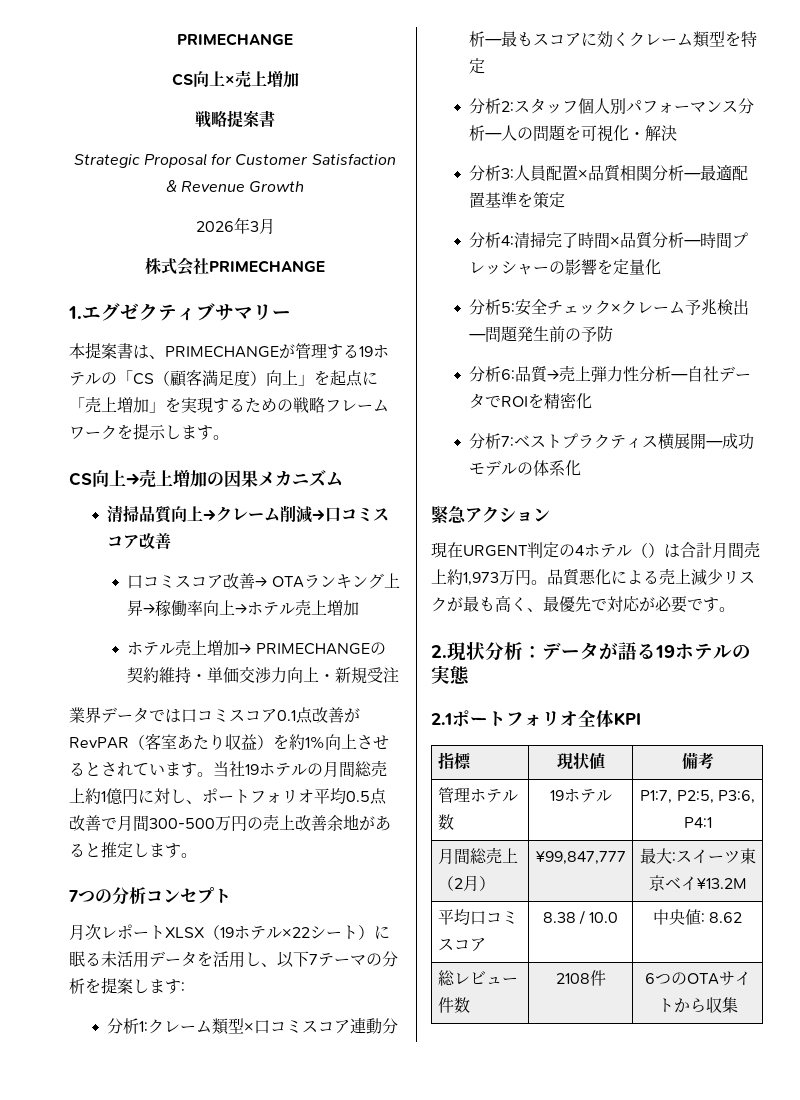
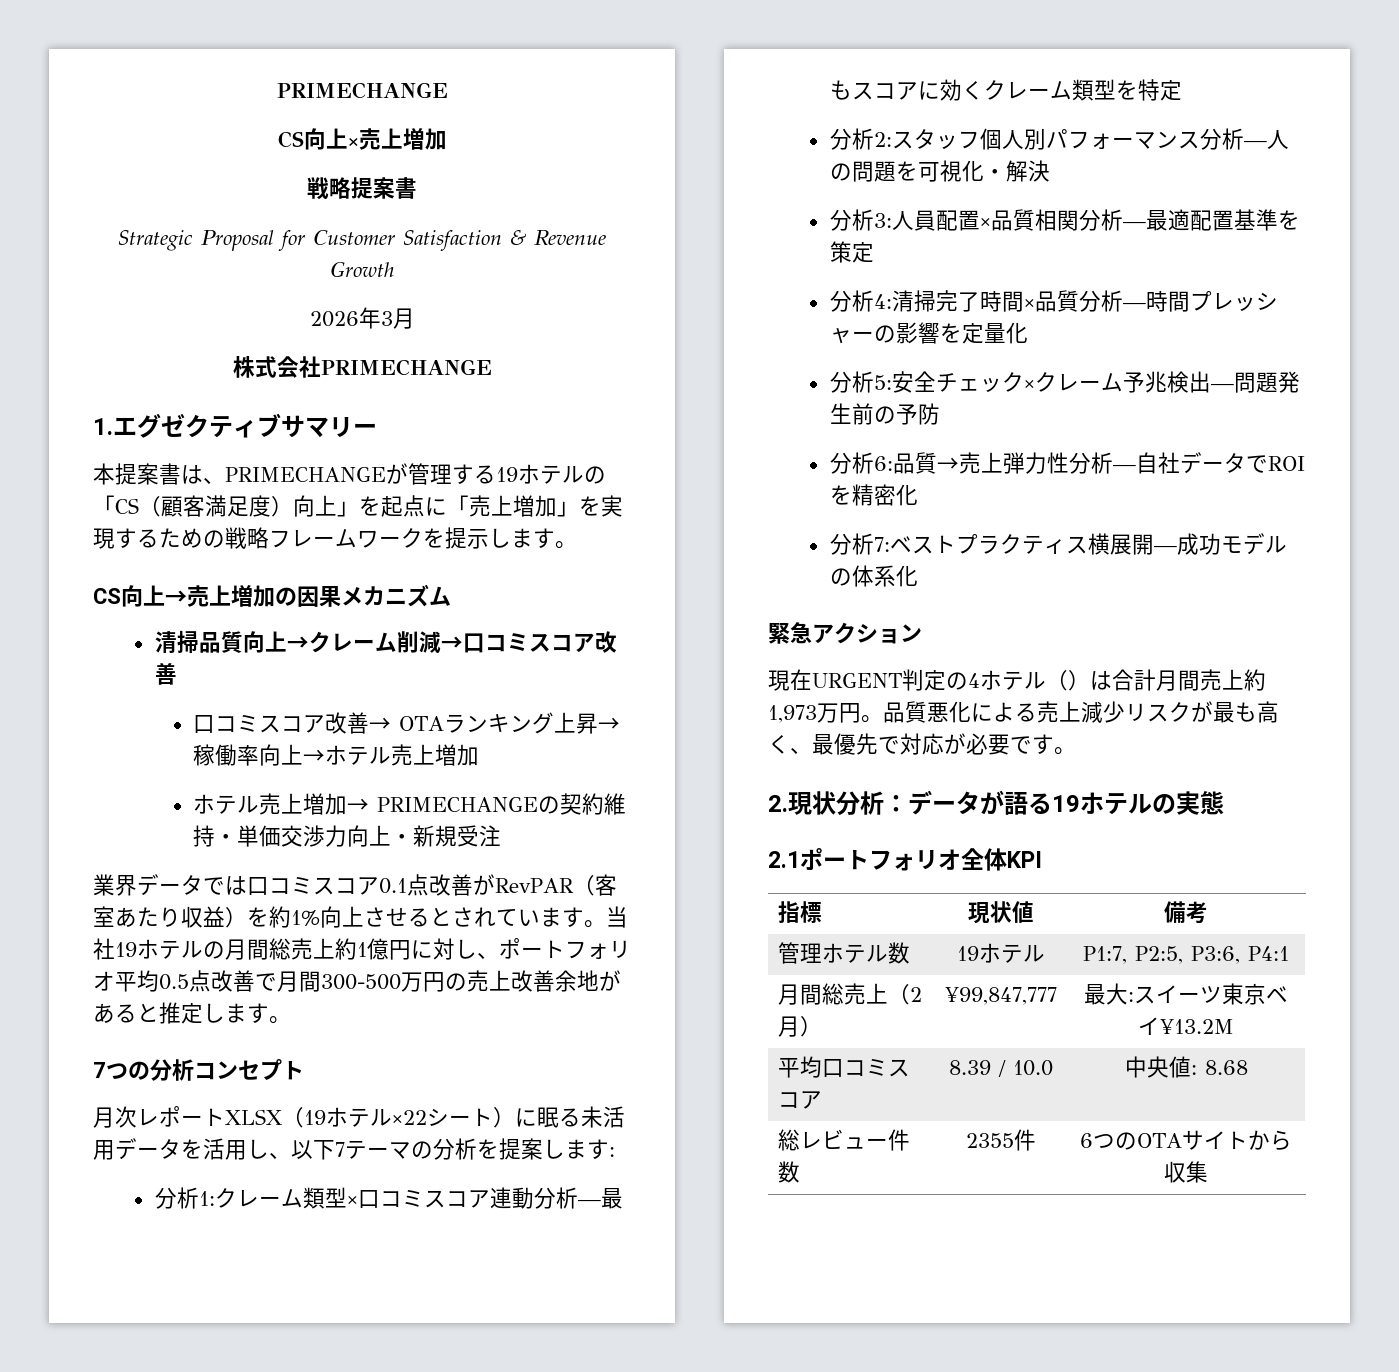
- 平均口コミスコア | 8.38 / 10.0 | 中央値: 8.62
+ 平均口コミスコア | 8.39 / 10.0 | 中央値: 8.68
- 総レビュー件数 | 2108件 | 6つのOTAサイトから収集
+ 総レビュー件数 | 2355件 | 6つのOTAサイトから収集

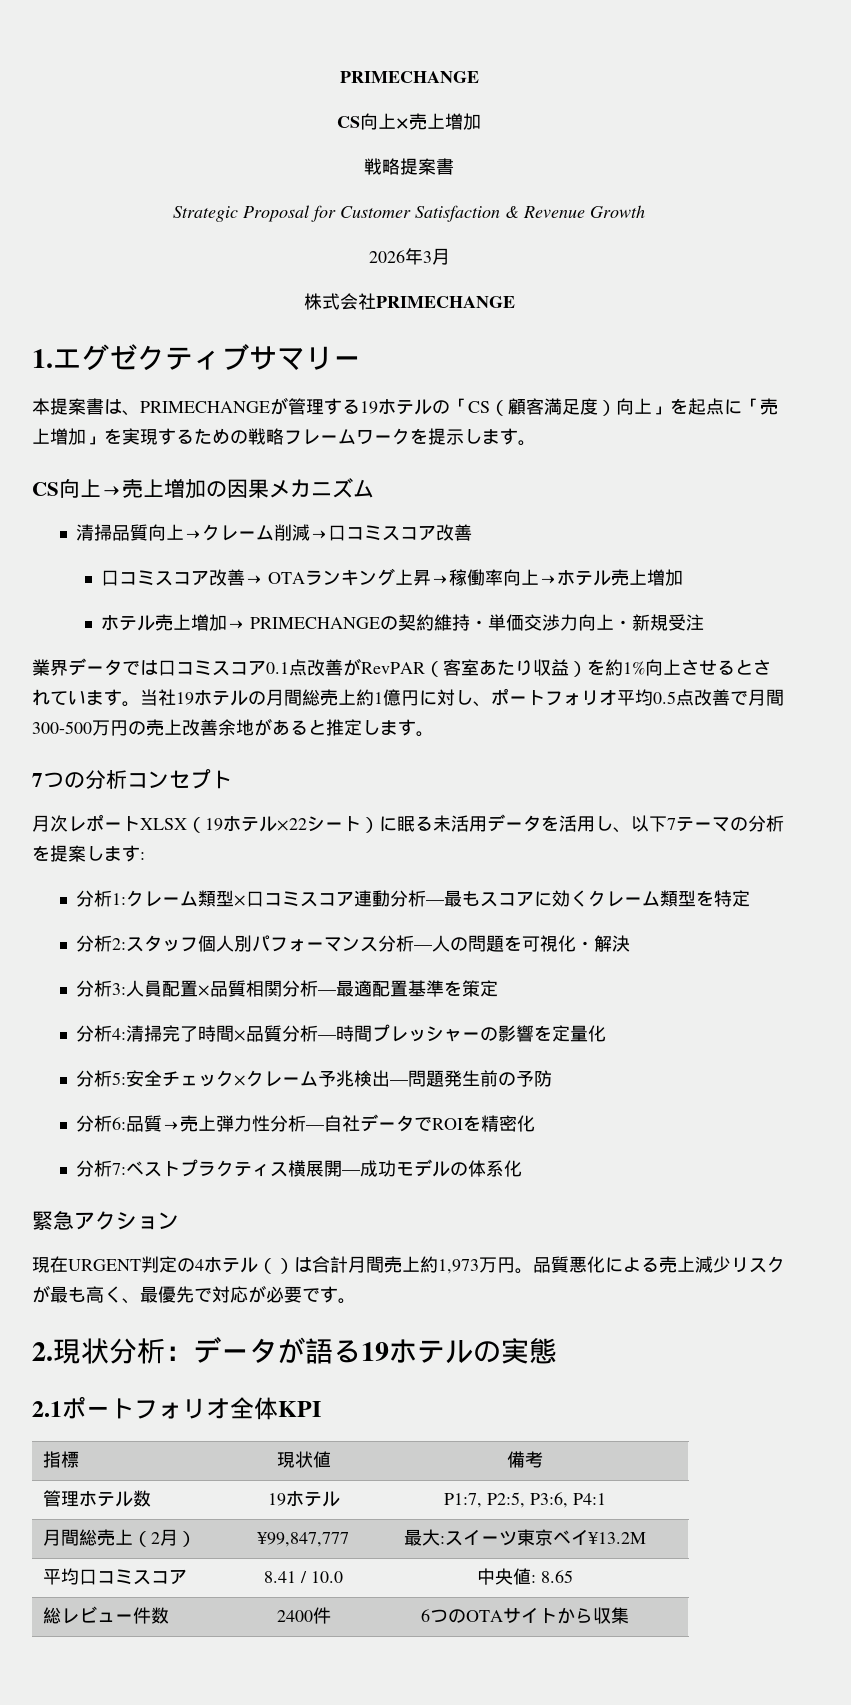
- 平均口コミスコア | 8.39 / 10.0 | 中央値: 8.68
+ 平均口コミスコア | 8.41 / 10.0 | 中央値: 8.65
- 総レビュー件数 | 2355件 | 6つのOTAサイトから収集
+ 総レビュー件数 | 2400件 | 6つのOTAサイトから収集

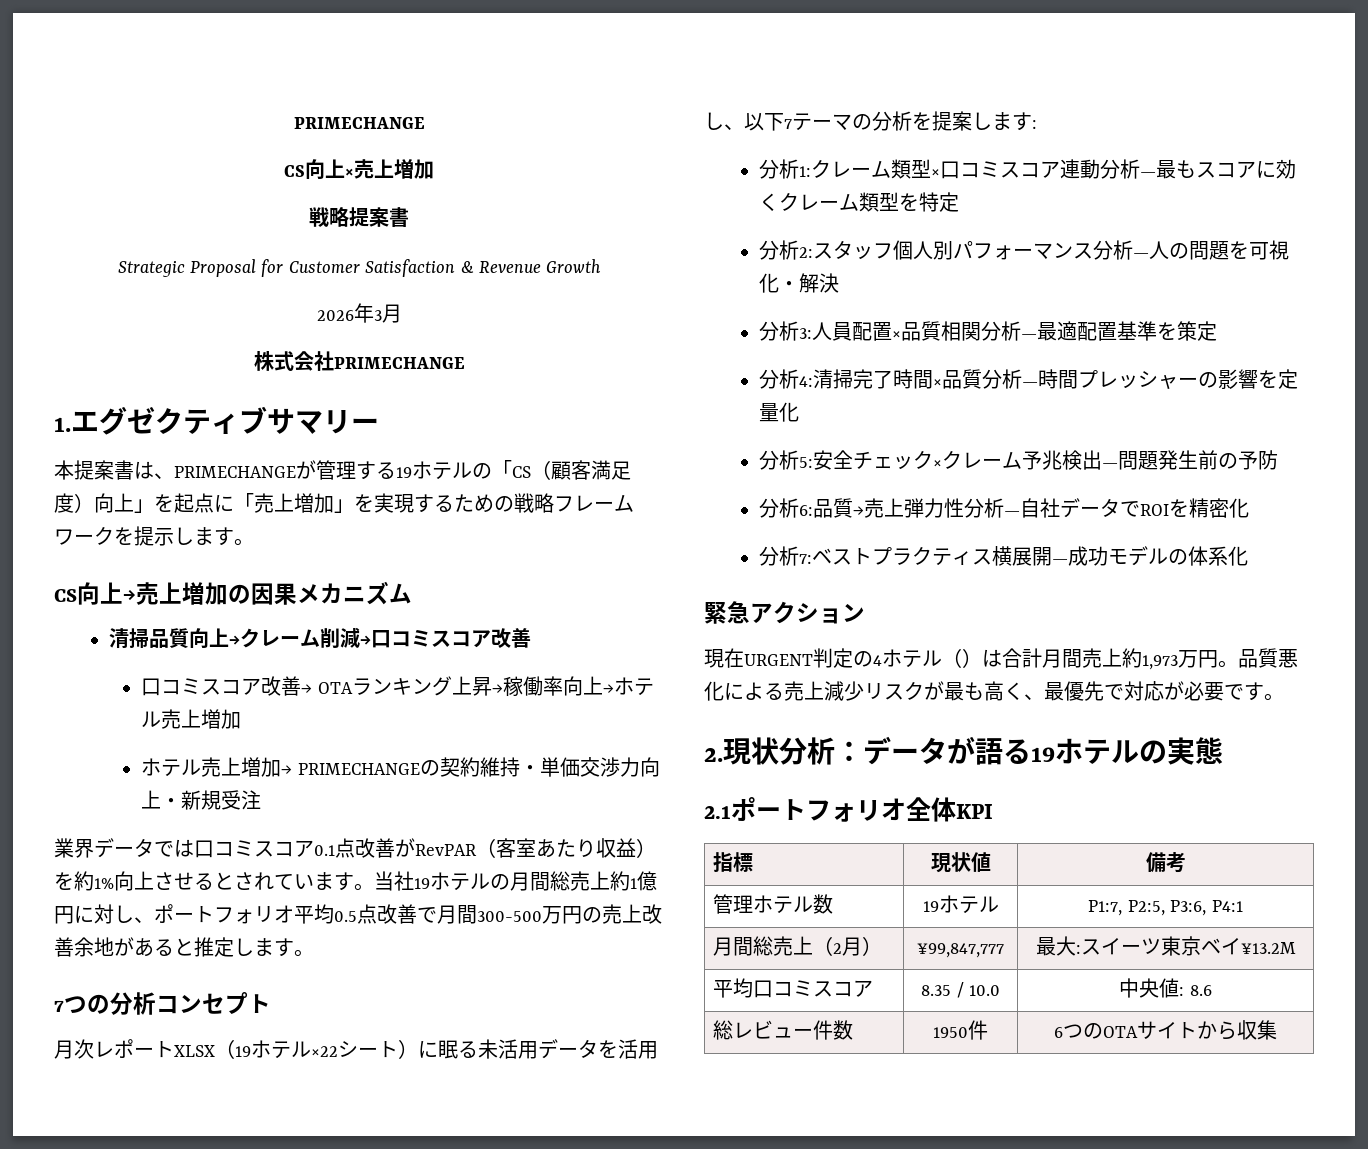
- 平均口コミスコア | 8.41 / 10.0 | 中央値: 8.65
+ 平均口コミスコア | 8.35 / 10.0 | 中央値: 8.6
- 総レビュー件数 | 2400件 | 6つのOTAサイトから収集
+ 総レビュー件数 | 1950件 | 6つのOTAサイトから収集

